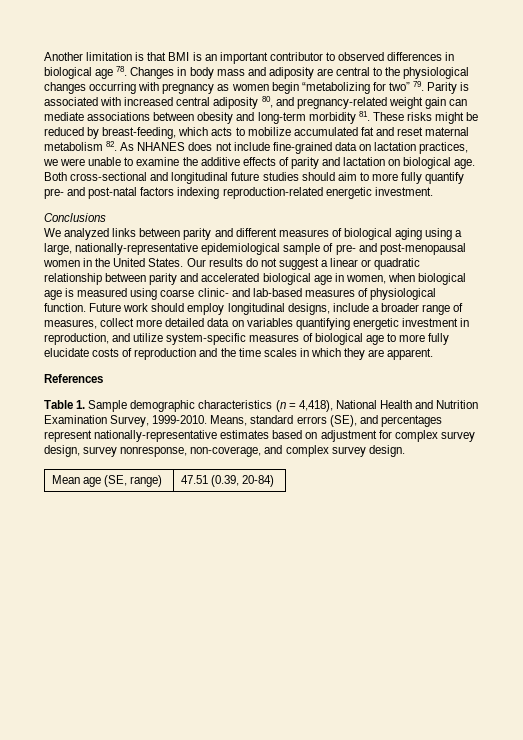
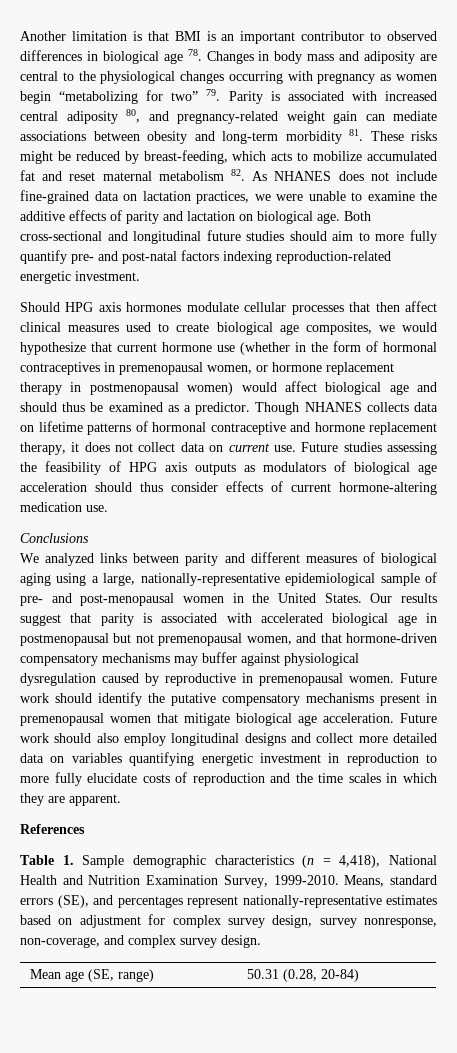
+ Should HPG axis hormones modulate cellular processes that then affect clinical measures used to create biological age composites, we would hypothesize that current hormone use (whether in the form of hormonal contraceptives in premenopausal women, or hormone replacement therapy in postmenopausal women) would affect biological age and should thus be examined as a predictor. Though NHANES collects data on lifetime patterns of hormonal contraceptive and hormone replacement therapy, it does not collect data on current use. Future studies assessing the feasibility of HPG axis outputs as modulators of biological age acceleration should thus consider effects of current hormone-altering medication use.
- Our results do not suggest a linear or quadratic relationship between parity and accelerated biological age in women, when biological age is measured using coarse clinic- and lab-based measures of physiological function. Future work should employ longitudinal designs, include a broader range of measures, collect more detailed data on variables quantifying energetic investment in reproduction, and utilize system-specific measures of biological age to more fully elucidate costs of reproduction and the time scales in which they are apparent.
+ Our results suggest that parity is associated with accelerated biological age in postmenopausal but not premenopausal women, and that hormone-driven compensatory mechanisms may buffer against physiological dysregulation caused by reproductive in premenopausal women. Future work should identify the putative compensatory mechanisms present in premenopausal women that mitigate biological age acceleration. Future work should also employ longitudinal designs and collect more detailed data on variables quantifying energetic investment in reproduction to more fully elucidate costs of reproduction and the time scales in which they are apparent.
- Mean age (SE, range) | 47.51 (0.39, 20-84)
+ Mean age (SE, range) | 50.31 (0.28, 20-84)

